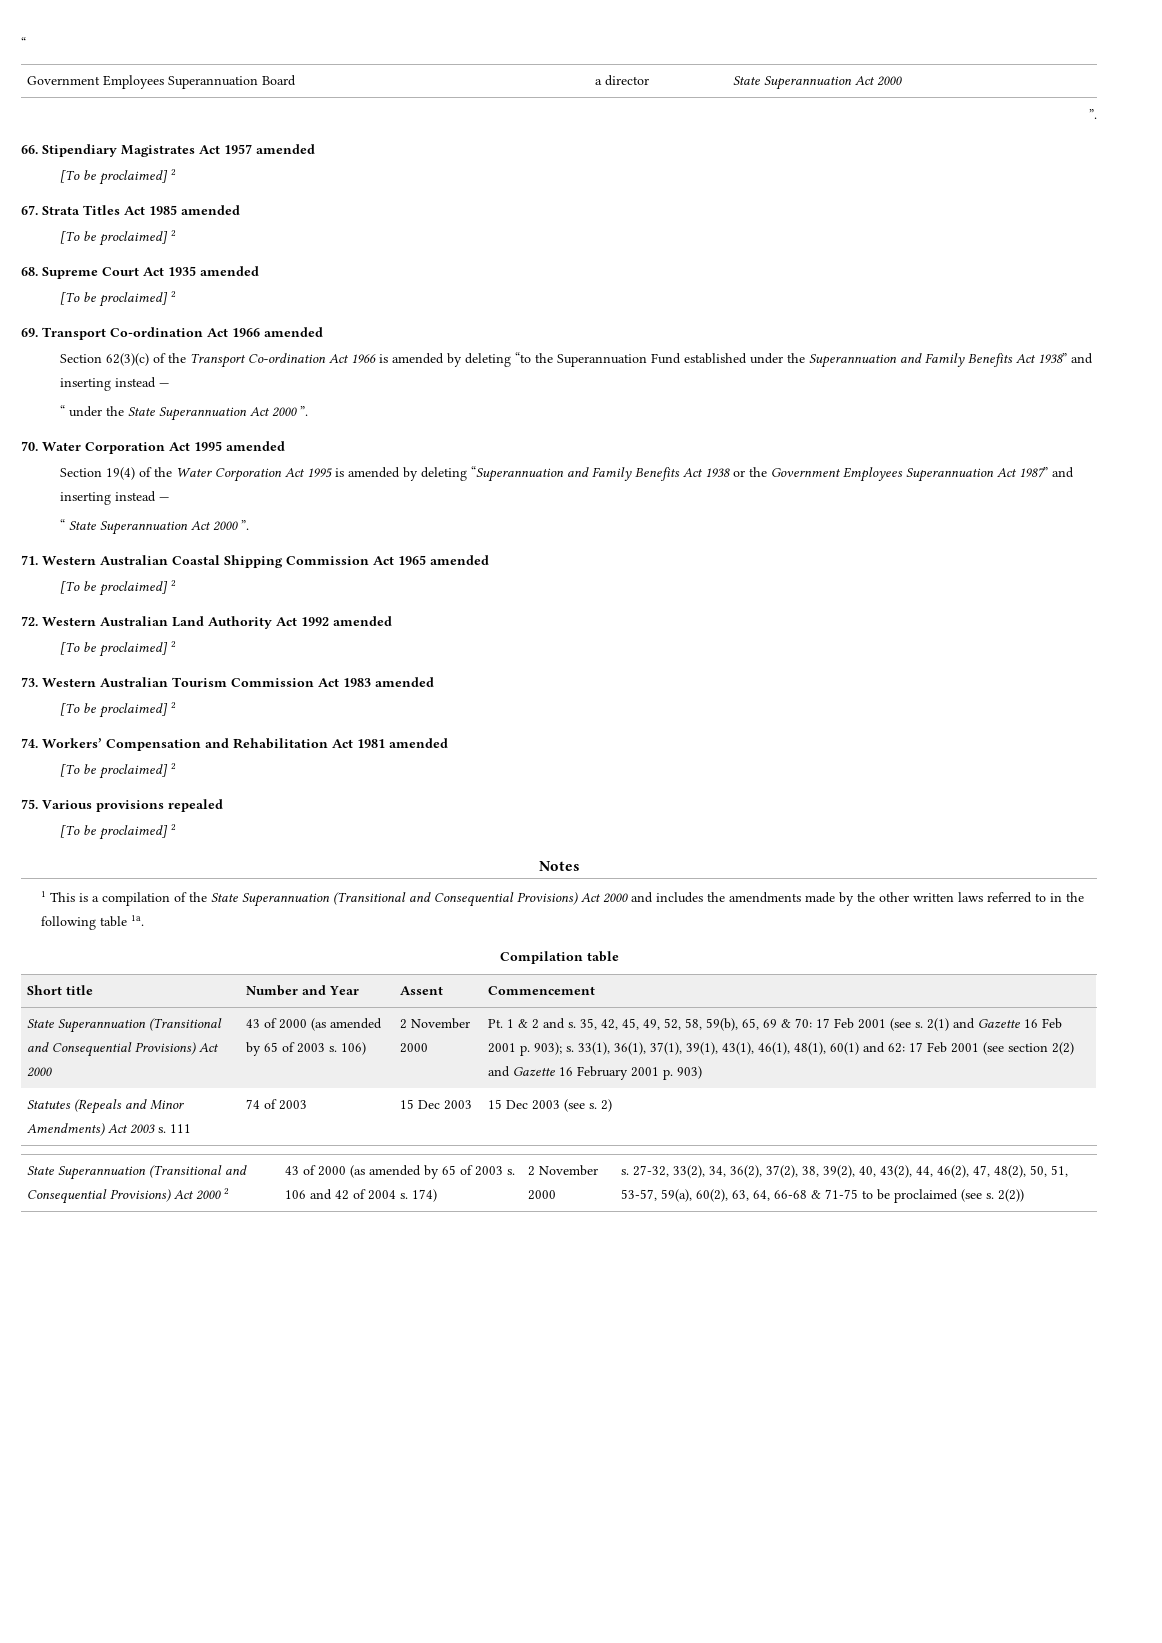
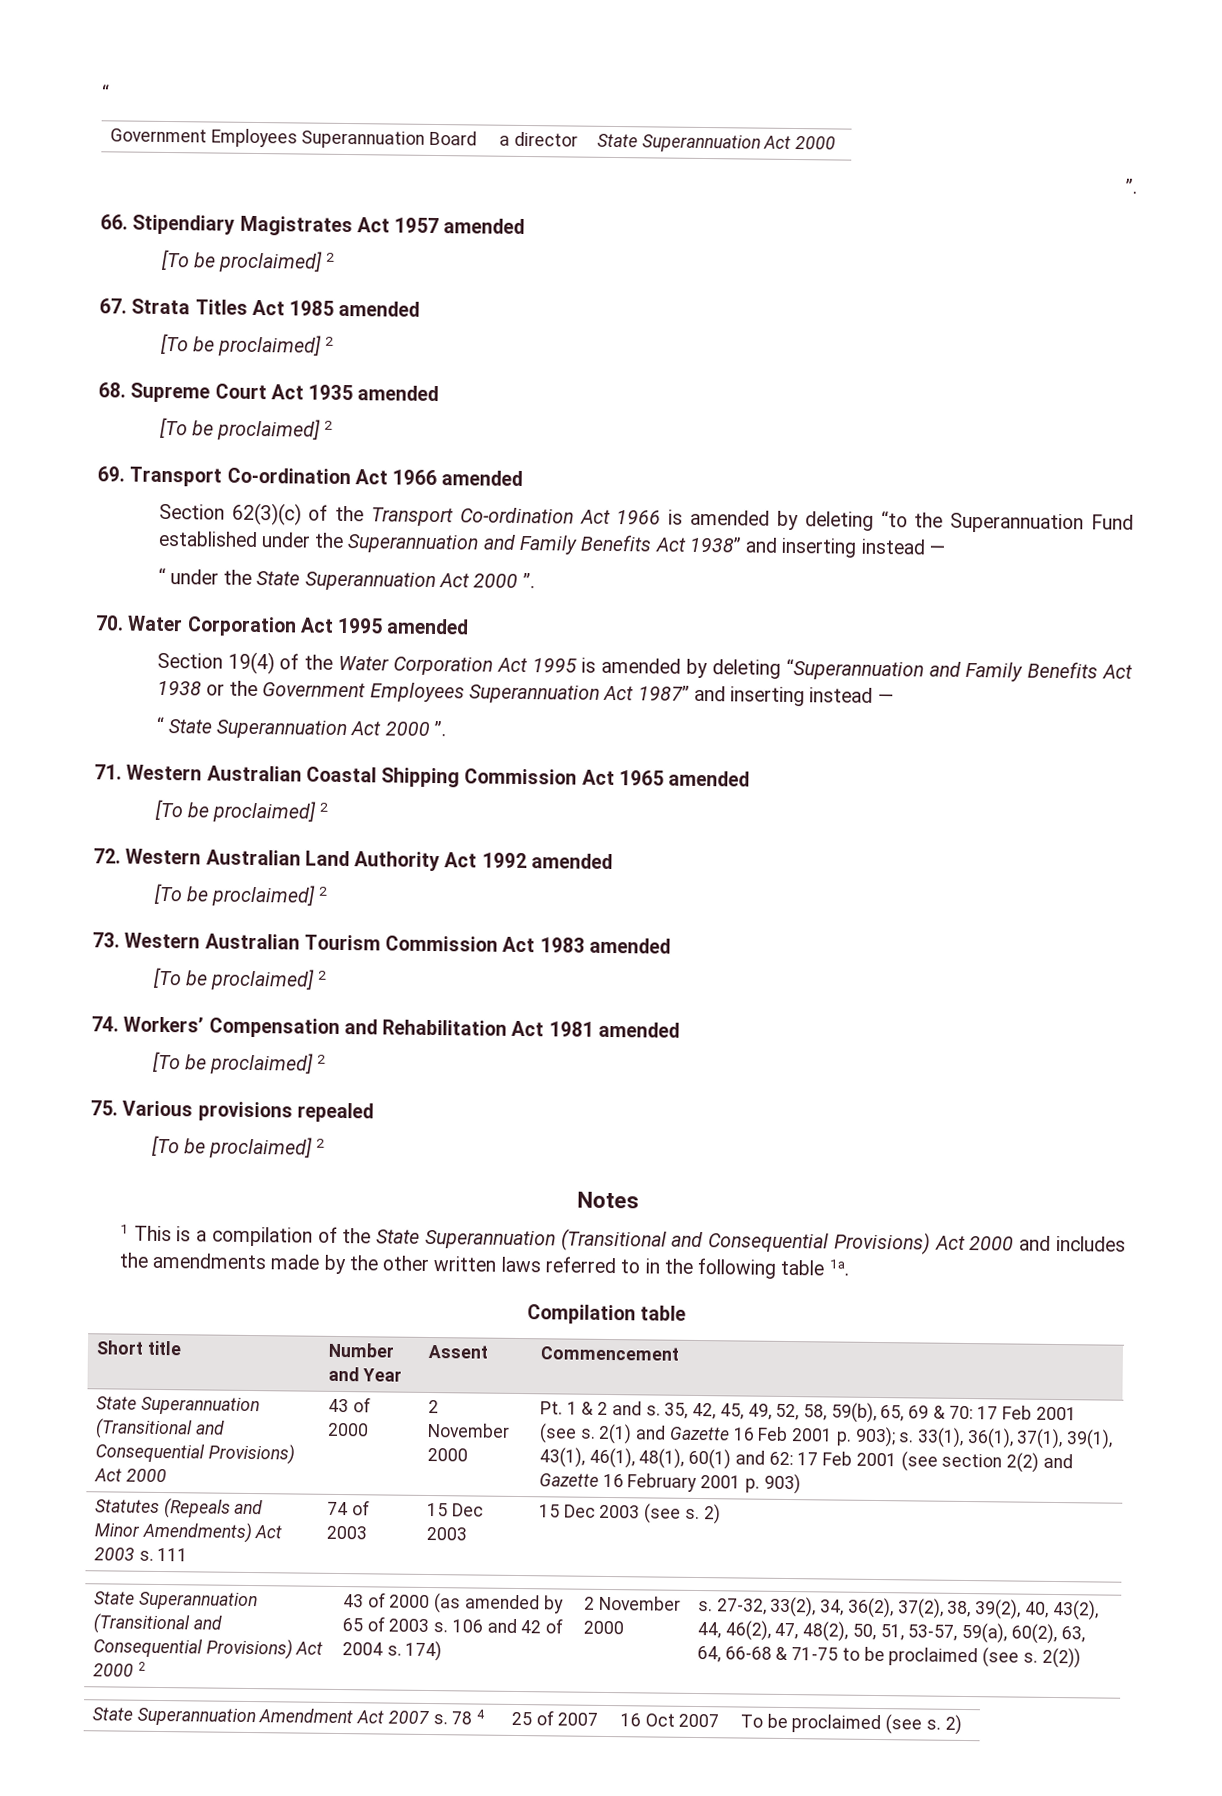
- State Superannuation (Transitional and Consequential Provisions) Act 2000 | 43 of 2000 (as amended by 65 of 2003 s. 106)
+ State Superannuation (Transitional and Consequential Provisions) Act 2000 | 43 of 2000
+ State Superannuation Amendment Act 2007 s. 78 4 | 25 of 2007 | 16 Oct 2007 | To be proclaimed (see s. 2)

